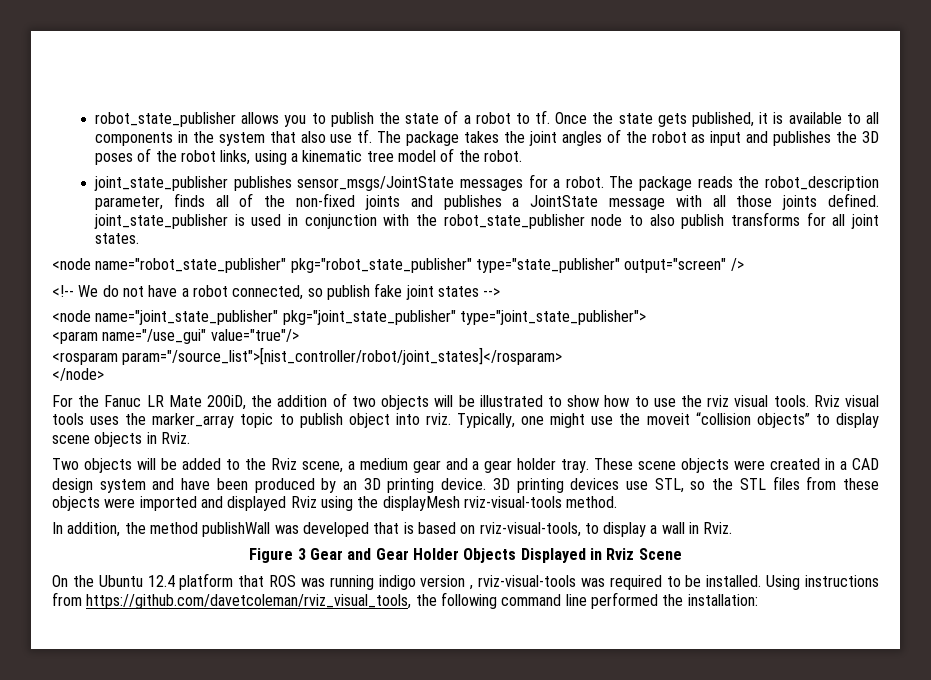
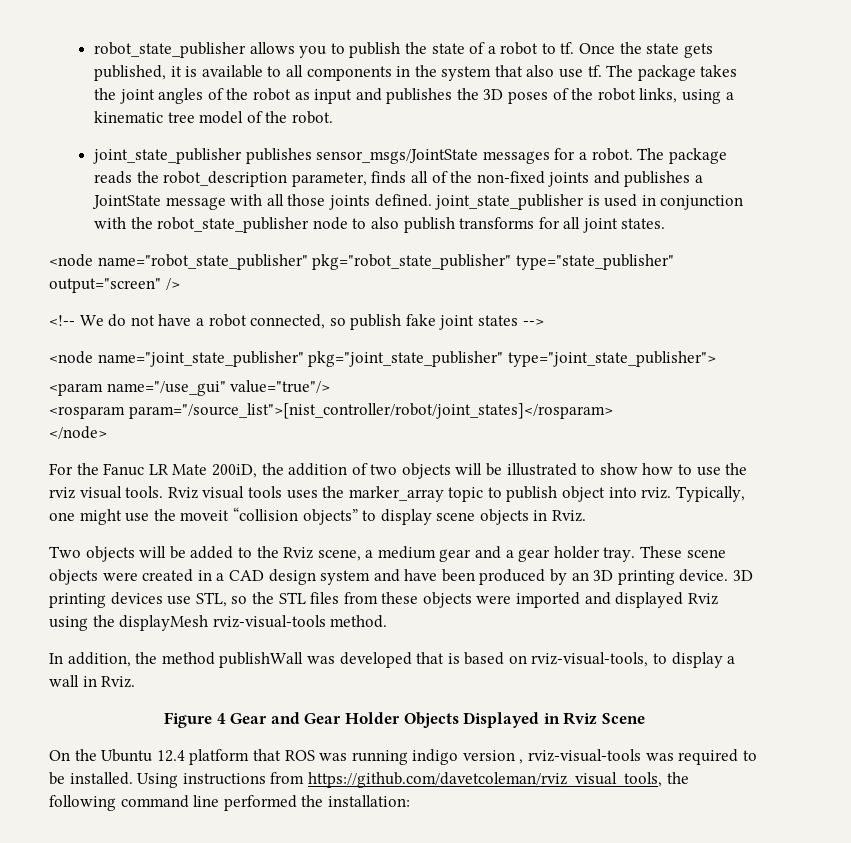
- Figure 3 Gear and Gear Holder Objects Displayed in Rviz Scene
+ Figure 4 Gear and Gear Holder Objects Displayed in Rviz Scene

